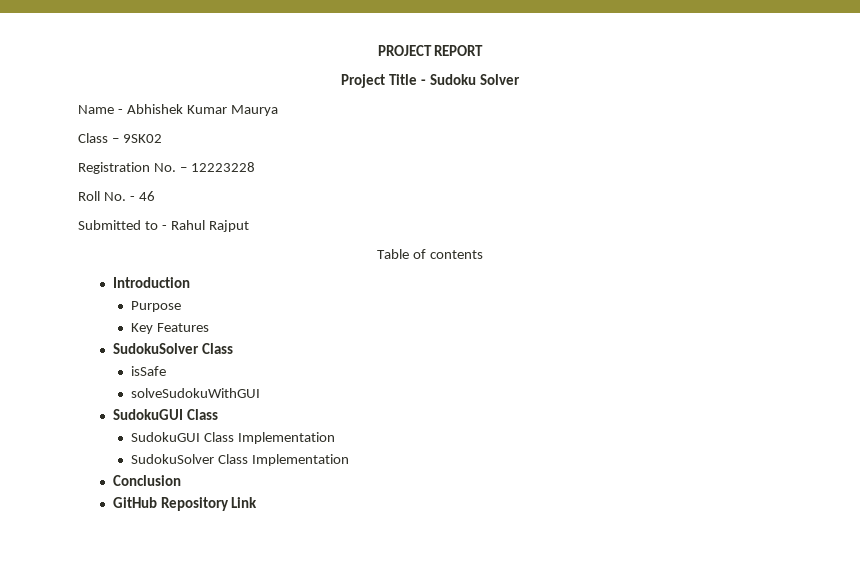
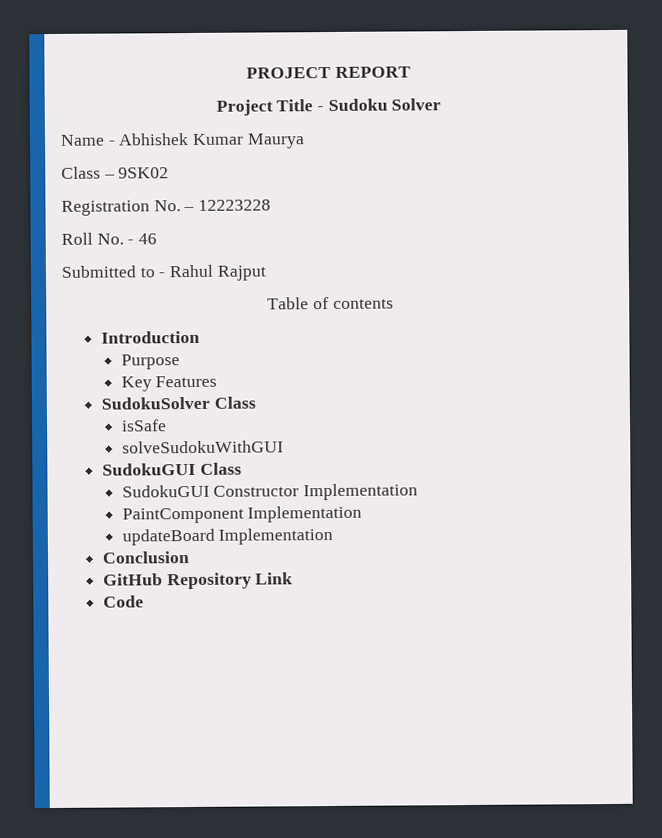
- SudokuGUI Class Implementation
- SudokuSolver Class Implementation
+ SudokuGUI Constructor Implementation
+ PaintComponent Implementation
+ updateBoard Implementation
+ Code

